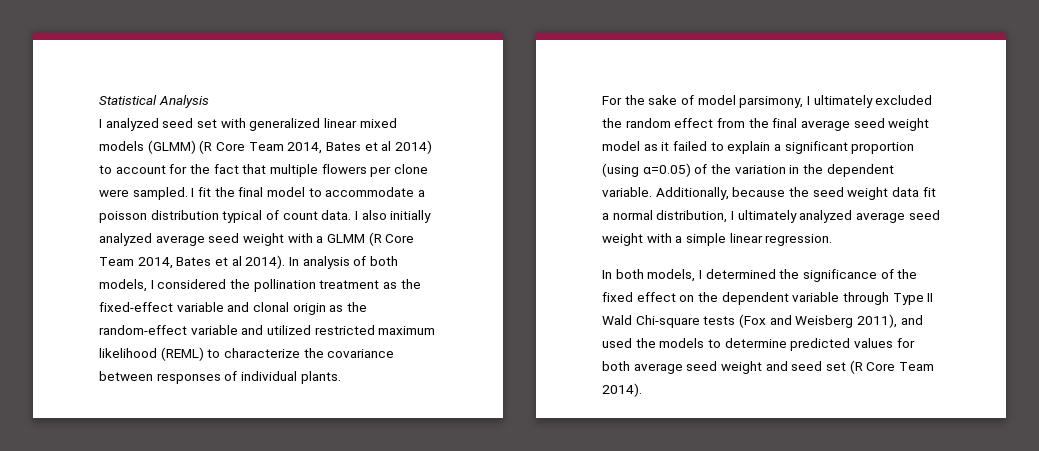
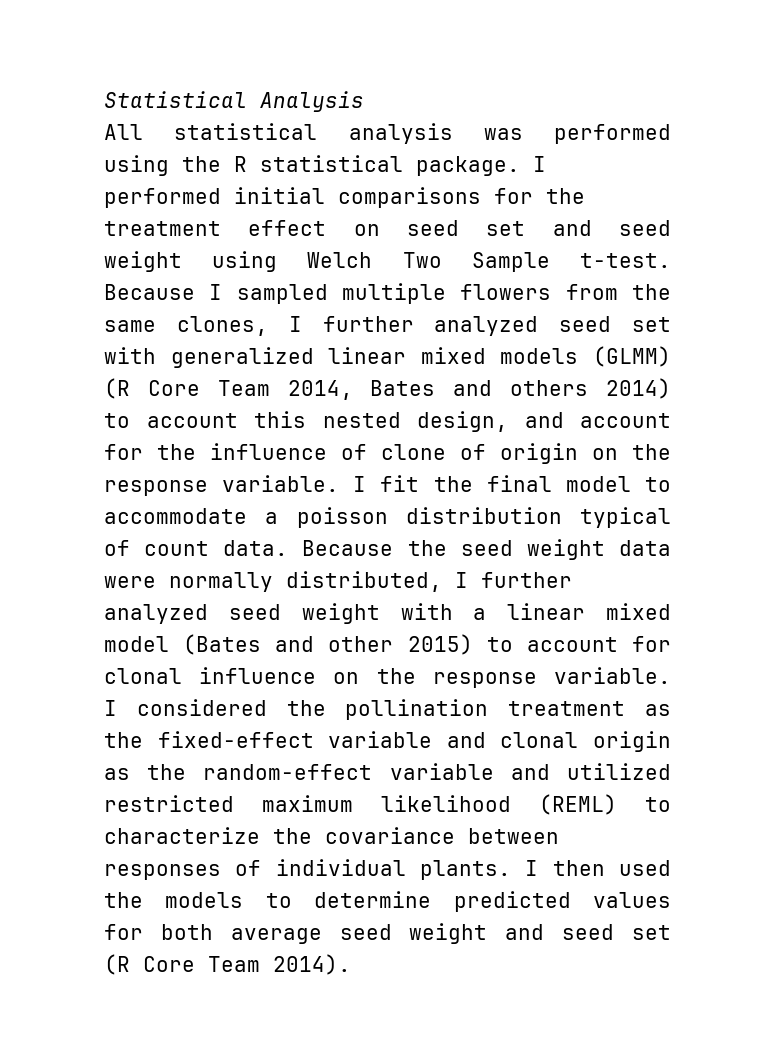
- I analyzed seed set with generalized linear mixed models (GLMM) (R Core Team 2014, Bates et al 2014) to account for the fact that multiple flowers per clone were sampled.
+ All statistical analysis was performed using the R statistical package. I performed initial comparisons for the treatment effect on seed set and seed weight using Welch Two Sample t-test. Because I sampled multiple flowers from the same clones, I further analyzed seed set with generalized linear mixed models (GLMM) (R Core Team 2014, Bates and others 2014) to account this nested design, and account for the influence of clone of origin on the response variable.
- I also initially analyzed average seed weight with a GLMM (R Core Team 2014, Bates et al 2014). In analysis of both models, I considered the pollination treatment as the fixed-effect variable and clonal origin as the random-effect variable and utilized restricted maximum likelihood (REML) to characterize the covariance between responses of individual plants.
- For the sake of model parsimony, I ultimately excluded the random effect from the final average seed weight model as it failed to explain a significant proportion (using α=0.05) of the variation in the dependent variable. Additionally, because the seed weight data fit a normal distribution, I ultimately analyzed average seed weight with a simple linear regression.
- In both models, I determined the significance of the fixed effect on the dependent variable through Type II Wald Chi-square tests (Fox and Weisberg 2011), and used the models to determine predicted values for both average seed weight and seed set (R Core Team 2014).
+ Because the seed weight data were normally distributed, I further analyzed seed weight with a linear mixed model (Bates and other 2015) to account for clonal influence on the response variable. I considered the pollination treatment as the fixed-effect variable and clonal origin as the random-effect variable and utilized restricted maximum likelihood (REML) to characterize the covariance between responses of individual plants. I then used the models to determine predicted values for both average seed weight and seed set (R Core Team 2014).

